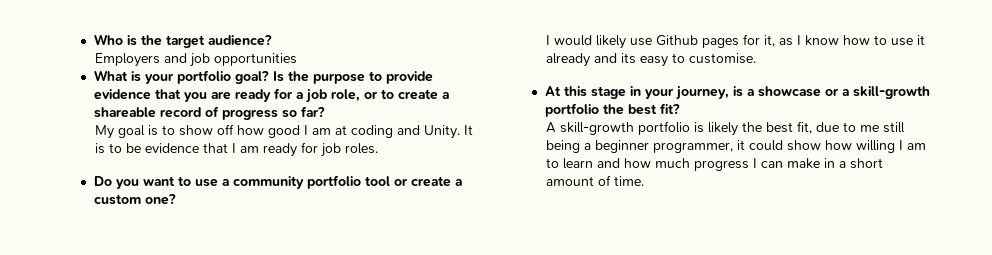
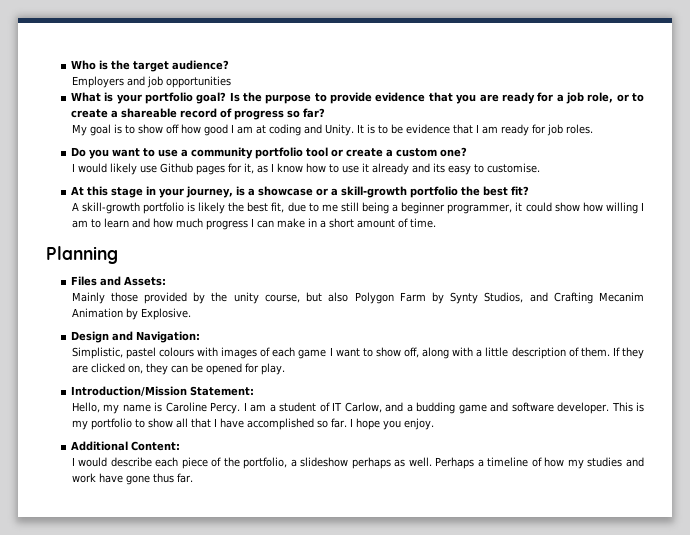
+ Planning
+ Files and Assets:
+ Mainly those provided by the unity course, but also Polygon Farm by Synty Studios, and Crafting Mecanim Animation by Explosive.
+ Design and Navigation:
+ Simplistic, pastel colours with images of each game I want to show off, along with a little description of them. If they are clicked on, they can be opened for play.
+ Introduction/Mission Statement:
+ Hello, my name is Caroline Percy. I am a student of IT Carlow, and a budding game and software developer. This is my portfolio to show all that I have accomplished so far. I hope you enjoy.
+ Additional Content:
+ I would describe each piece of the portfolio, a slideshow perhaps as well. Perhaps a timeline of how my studies and work have gone thus far.

